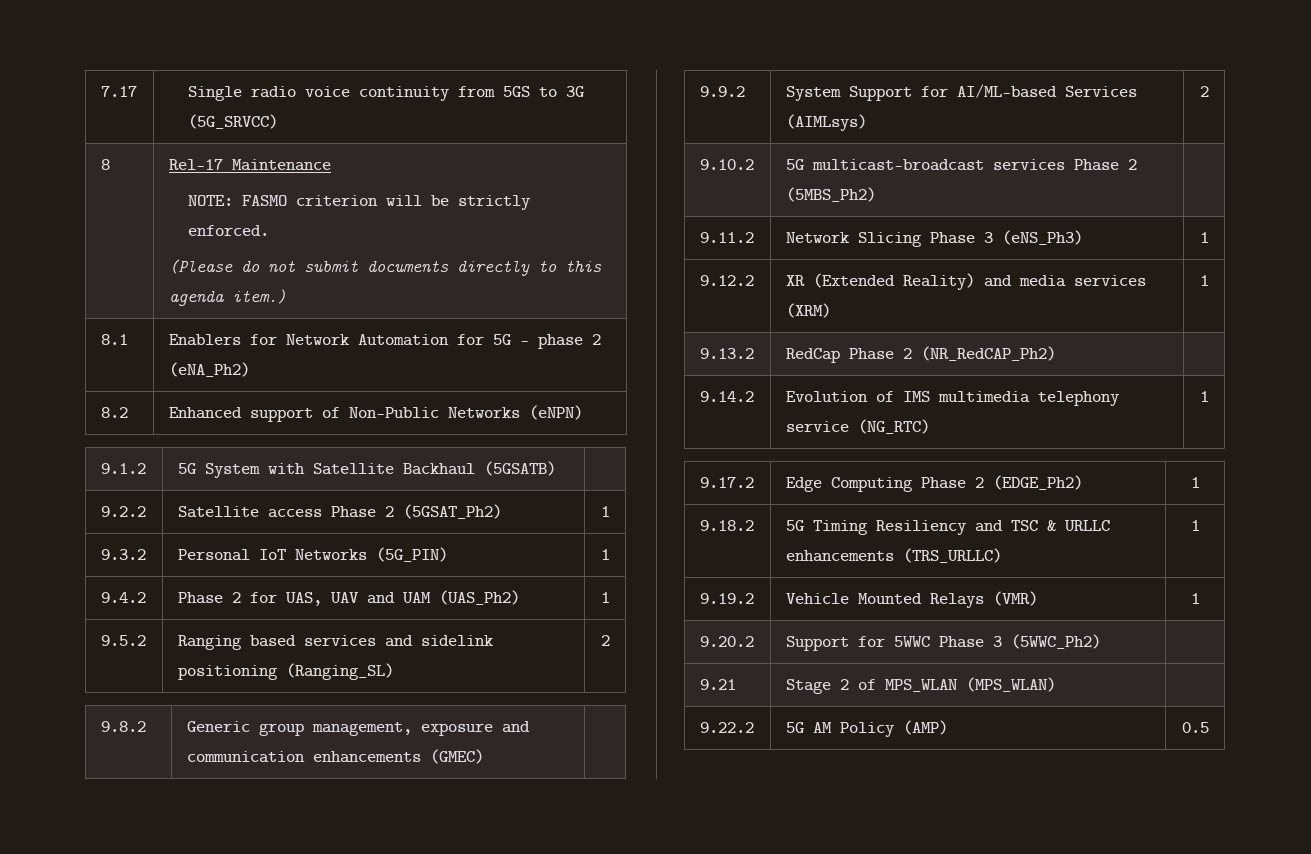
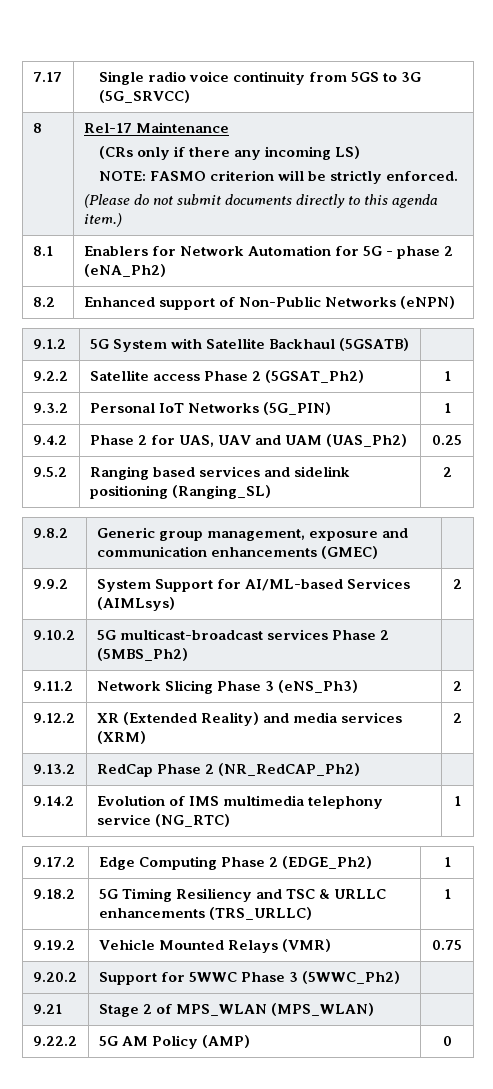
  8 | Rel-17 Maintenance
+ (CRs only if there any incoming LS)
- 9.4.2 | Phase 2 for UAS, UAV and UAM (UAS_Ph2) | 1
+ 9.4.2 | Phase 2 for UAS, UAV and UAM (UAS_Ph2) | 0.25
- 9.11.2 | Network Slicing Phase 3 (eNS_Ph3) | 1
+ 9.11.2 | Network Slicing Phase 3 (eNS_Ph3) | 2
- 9.12.2 | XR (Extended Reality) and media services (XRM) | 1
+ 9.12.2 | XR (Extended Reality) and media services (XRM) | 2
- 9.19.2 | Vehicle Mounted Relays (VMR) | 1
+ 9.19.2 | Vehicle Mounted Relays (VMR) | 0.75
- 9.22.2 | 5G AM Policy (AMP) | 0.5
+ 9.22.2 | 5G AM Policy (AMP) | 0

